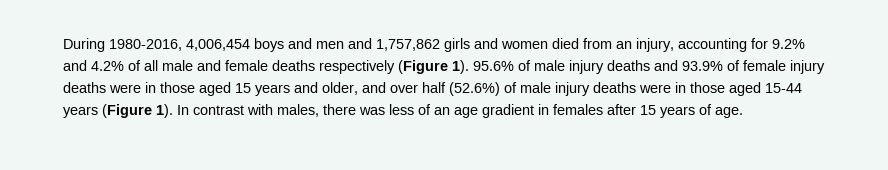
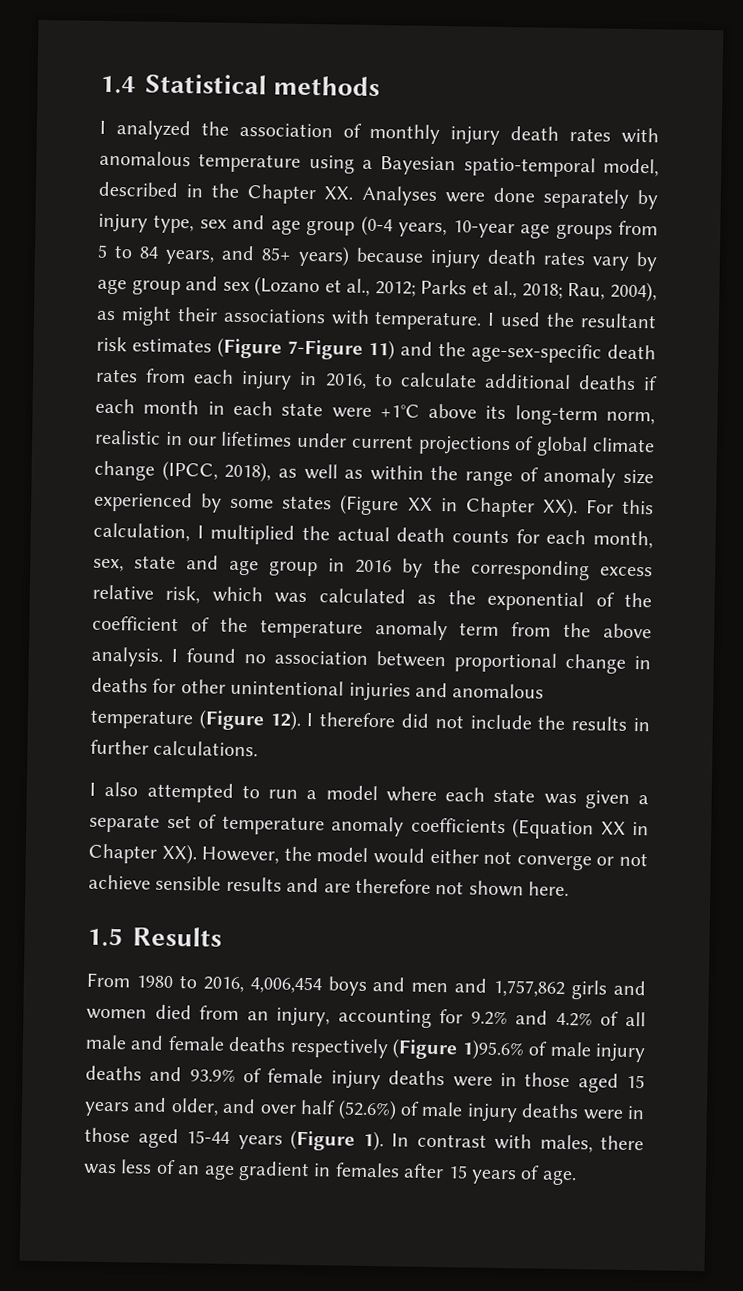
- During 1980-2016, 4,006,454 boys and men and 1,757,862 girls and women died from an injury, accounting for 9.2% and 4.2% of all male and female deaths respectively (Figure 1). 95.6% of male injury deaths and 93.9% of female injury deaths were in those aged 15 years and older, and over half (52.6%) of male injury deaths were in those aged 15-44 years (Figure 1).
+ 1.4 Statistical methods
+ I analyzed the association of monthly injury death rates with anomalous temperature using a Bayesian spatio-temporal model, described in the Chapter XX. Analyses were done separately by injury type, sex and age group (0-4 years, 10-year age groups from 5 to 84 years, and 85+ years) because injury death rates vary by age group and sex (Lozano et al., 2012; Parks et al., 2018; Rau, 2004), as might their associations with temperature. I used the resultant risk estimates (Figure 7-Figure 11) and the age-sex-specific death rates from each injury in 2016, to calculate additional deaths if each month in each state were +1°C above its long-term norm, realistic in our lifetimes under current projections of global climate change (IPCC, 2018), as well as within the range of anomaly size experienced by some states (Figure XX in Chapter XX). For this calculation, I multiplied the actual death counts for each month, sex, state and age group in 2016 by the corresponding excess relative risk, which was calculated as the exponential of the coefficient of the temperature anomaly term from the above analysis. I found no association between proportional change in deaths for other unintentional injuries and anomalous temperature (Figure 12). I therefore did not include the results in further calculations.
+ I also attempted to run a model where each state was given a separate set of temperature anomaly coefficients (Equation XX in Chapter XX). However, the model would either not converge or not achieve sensible results and are therefore not shown here.
+ 1.5 Results
+ From 1980 to 2016, 4,006,454 boys and men and 1,757,862 girls and women died from an injury, accounting for 9.2% and 4.2% of all male and female deaths respectively (Figure 1)95.6% of male injury deaths and 93.9% of female injury deaths were in those aged 15 years and older, and over half (52.6%) of male injury deaths were in those aged 15-44 years (Figure 1).

